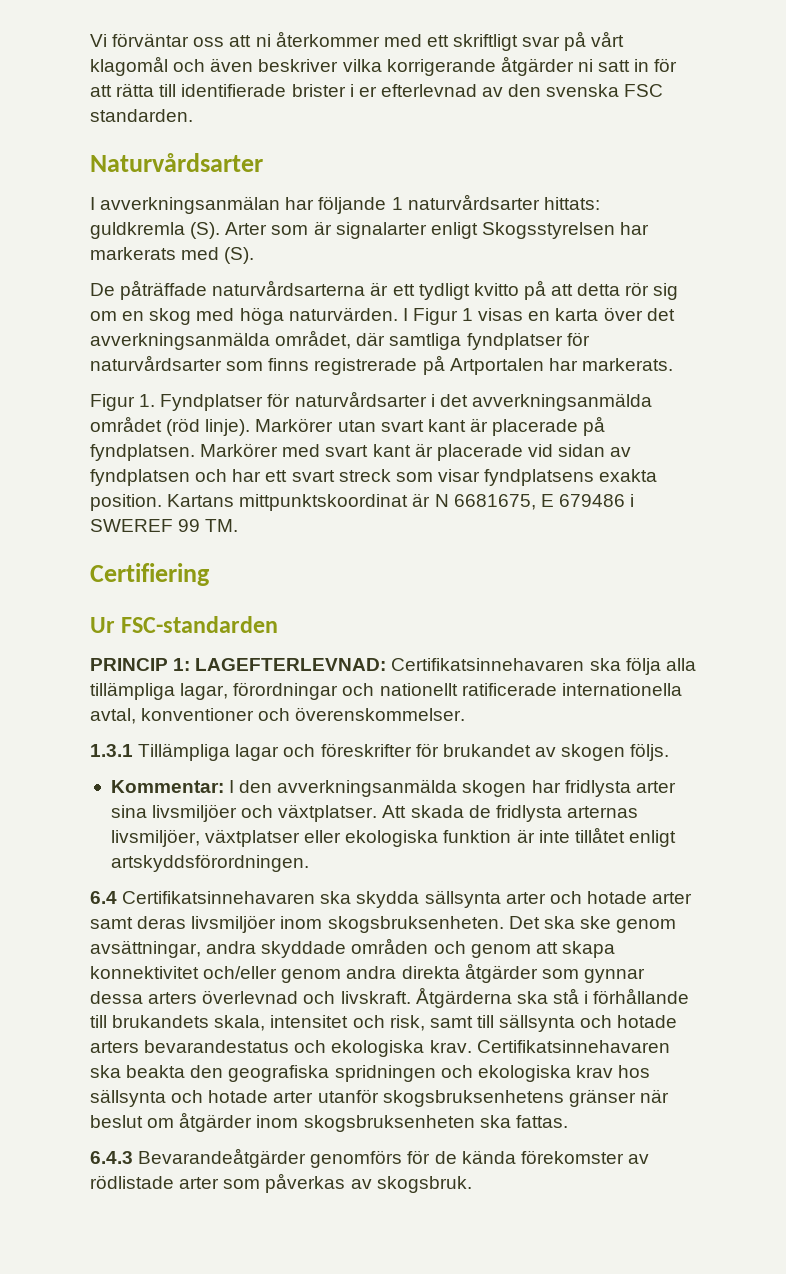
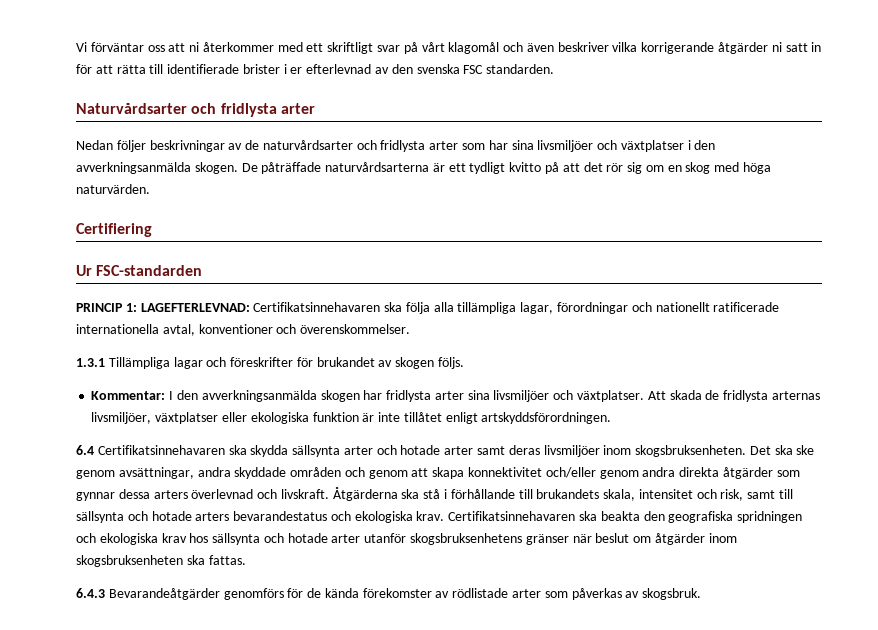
- Naturvårdsarter
- I avverkningsanmälan har följande 1 naturvårdsarter hittats: guldkremla (S). Arter som är signalarter enligt Skogsstyrelsen har markerats med (S).
- De påträffade naturvårdsarterna är ett tydligt kvitto på att detta rör sig om en skog med höga naturvärden. I Figur 1 visas en karta över det avverkningsanmälda området, där samtliga fyndplatser för naturvårdsarter som finns registrerade på Artportalen har markerats.
- Figur 1. Fyndplatser för naturvårdsarter i det avverkningsanmälda området (röd linje). Markörer utan svart kant är placerade på fyndplatsen. Markörer med svart kant är placerade vid sidan av fyndplatsen och har ett svart streck som visar fyndplatsens exakta position. Kartans mittpunktskoordinat är N 6681675, E 679486 i SWEREF 99 TM.
+ Naturvårdsarter och fridlysta arter
+ Nedan följer beskrivningar av de naturvårdsarter och fridlysta arter som har sina livsmiljöer och växtplatser i den avverkningsanmälda skogen. De påträffade naturvårdsarterna är ett tydligt kvitto på att det rör sig om en skog med höga naturvärden.

